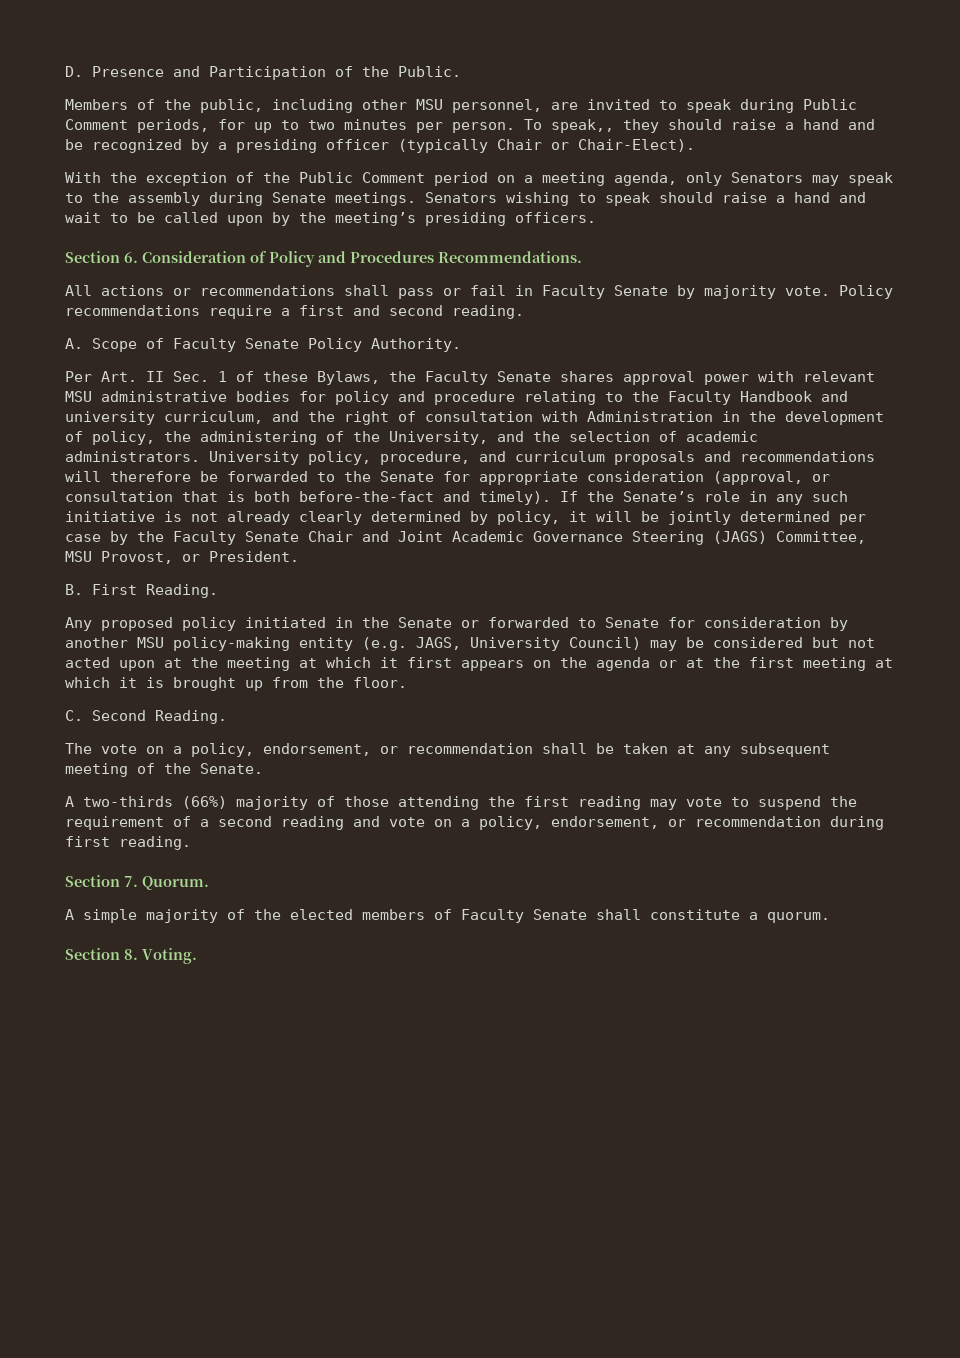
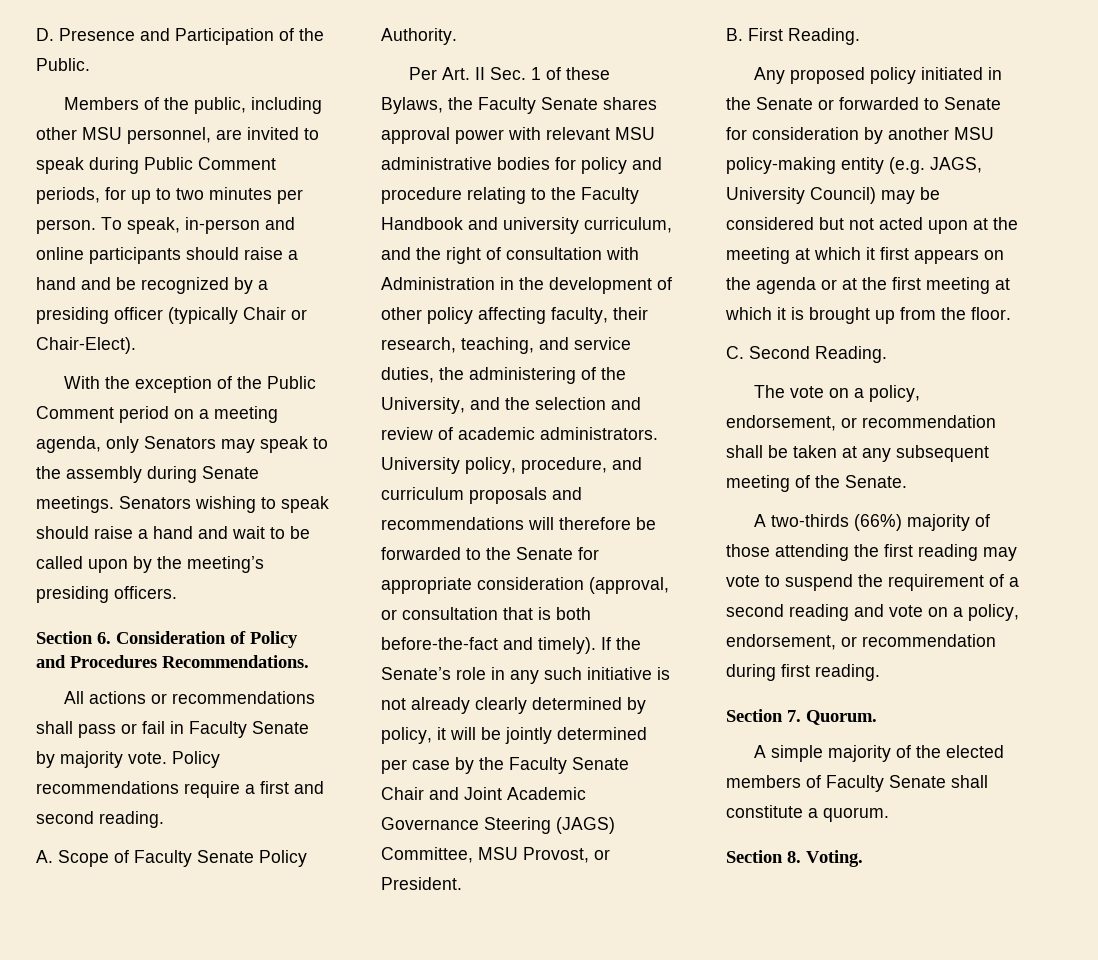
- To speak,, they should raise a hand and be recognized by a presiding officer (typically Chair or Chair-Elect).
+ To speak, in-person and online participants should raise a hand and be recognized by a presiding officer (typically Chair or Chair-Elect).
- Per Art. II Sec. 1 of these Bylaws, the Faculty Senate shares approval power with relevant MSU administrative bodies for policy and procedure relating to the Faculty Handbook and university curriculum, and the right of consultation with Administration in the development of policy, the administering of the University, and the selection of academic administrators.
+ Per Art. II Sec. 1 of these Bylaws, the Faculty Senate shares approval power with relevant MSU administrative bodies for policy and procedure relating to the Faculty Handbook and university curriculum, and the right of consultation with Administration in the development of other policy affecting faculty, their research, teaching, and service duties, the administering of the University, and the selection and review of academic administrators.

